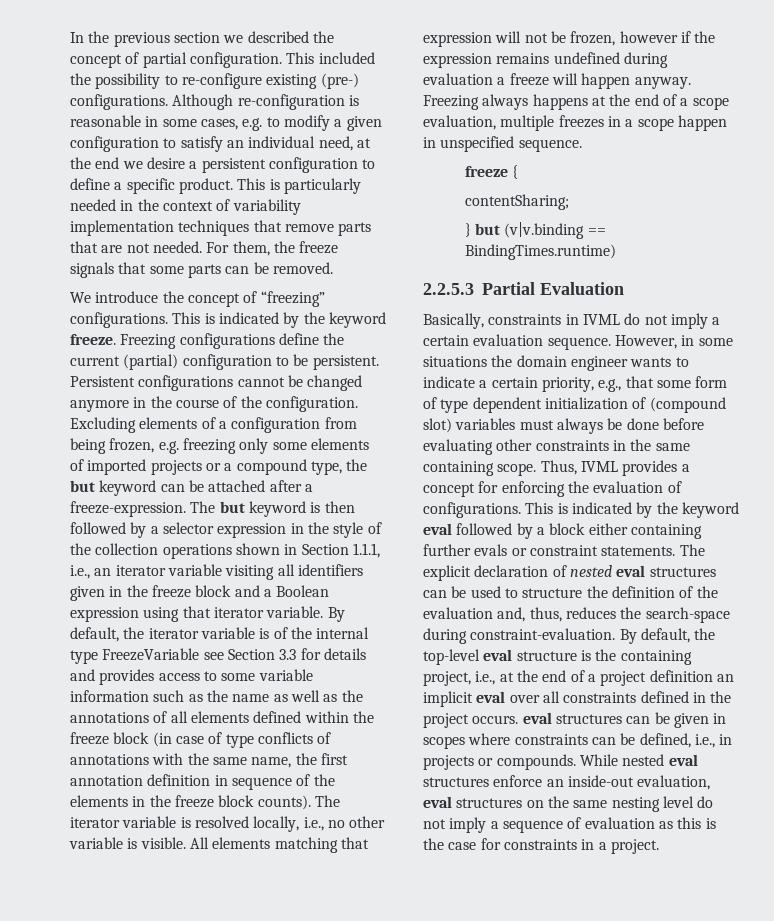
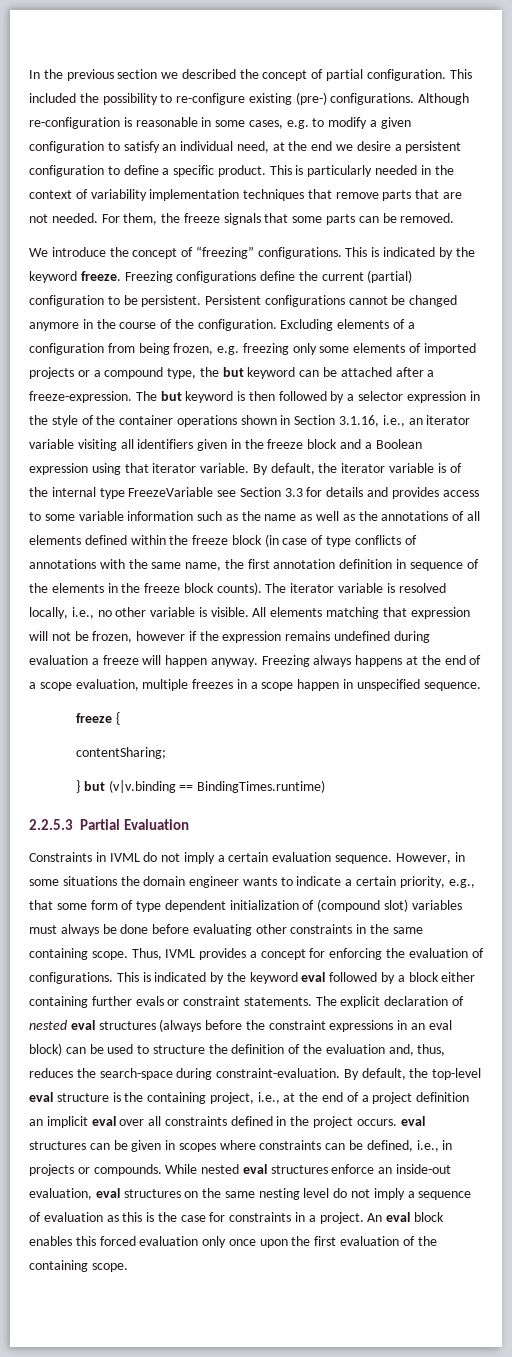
- The but keyword is then followed by a selector expression in the style of the collection operations shown in Section 1.1.1, i.e., an iterator variable visiting all identifiers given in the freeze block and a Boolean expression using that iterator variable.
+ The but keyword is then followed by a selector expression in the style of the container operations shown in Section 3.1.16, i.e., an iterator variable visiting all identifiers given in the freeze block and a Boolean expression using that iterator variable.
- Basically, constraints in IVML do not imply a certain evaluation sequence.
+ Constraints in IVML do not imply a certain evaluation sequence.
- The explicit declaration of nested eval structures can be used to structure the definition of the evaluation and, thus, reduces the search-space during constraint-evaluation.
+ The explicit declaration of nested eval structures (always before the constraint expressions in an eval block) can be used to structure the definition of the evaluation and, thus, reduces the search-space during constraint-evaluation.
+ An eval block enables this forced evaluation only once upon the first evaluation of the containing scope.

